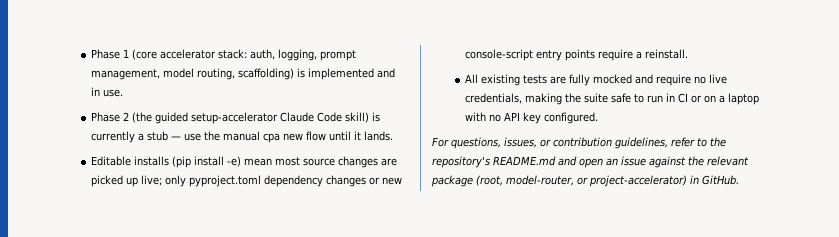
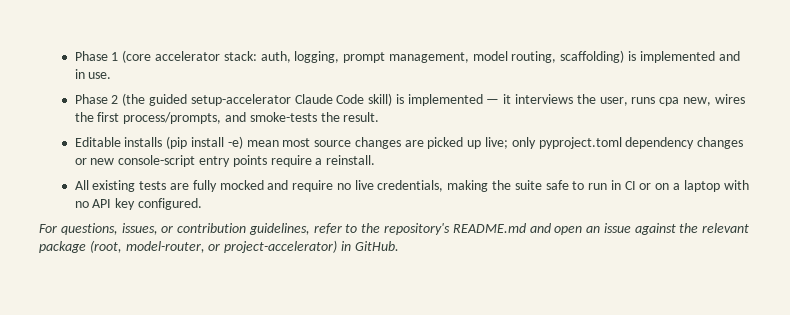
- Phase 2 (the guided setup-accelerator Claude Code skill) is currently a stub — use the manual cpa new flow until it lands.
+ Phase 2 (the guided setup-accelerator Claude Code skill) is implemented — it interviews the user, runs cpa new, wires the first process/prompts, and smoke-tests the result.

